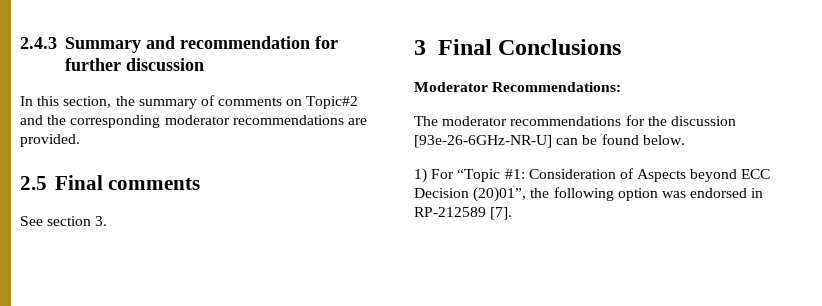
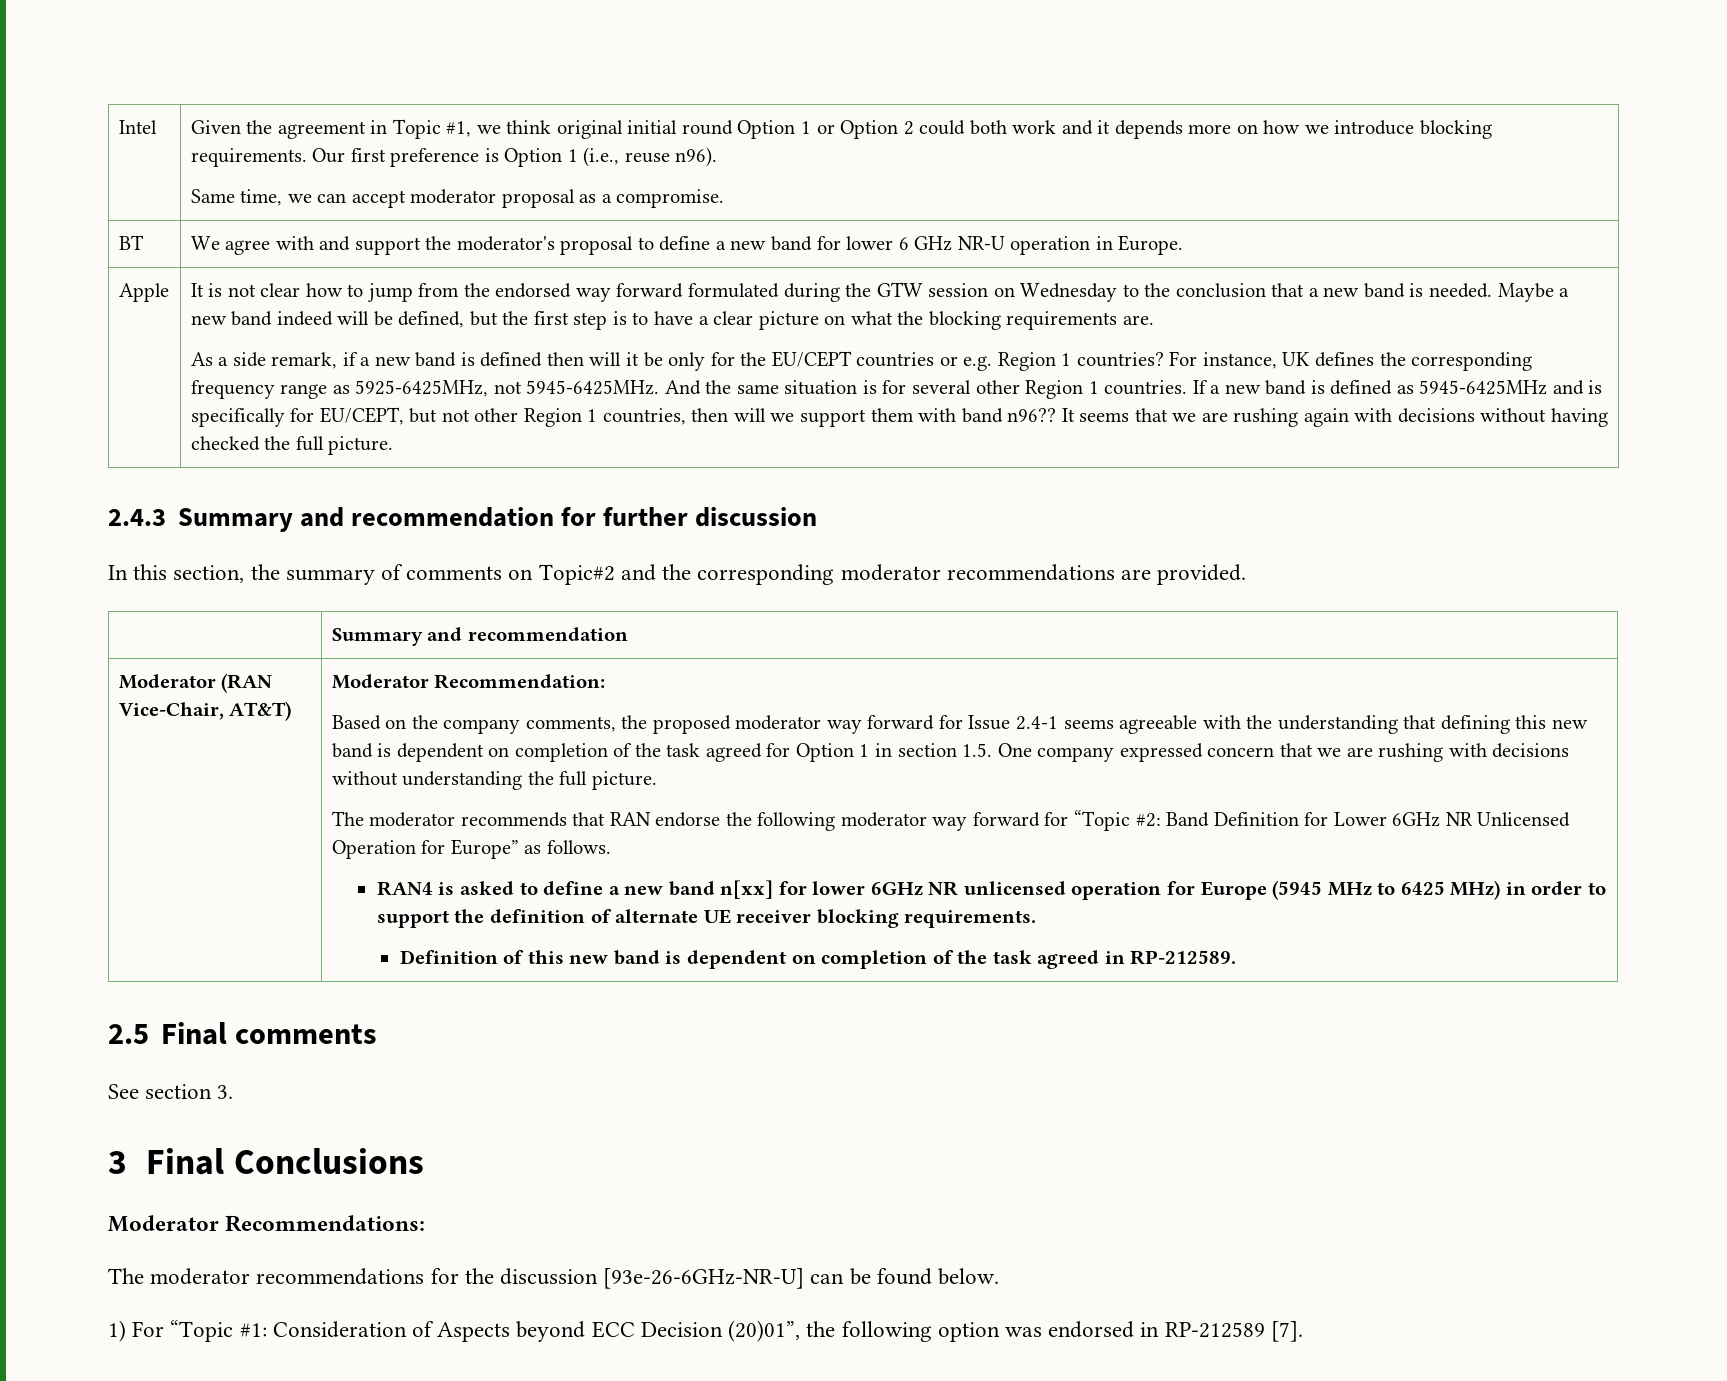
+ Intel | Given the agreement in Topic #1, we think original initial round Option 1 or Option 2 could both work and it depends more on how we introduce blocking requirements. Our first preference is Option 1 (i.e., reuse n96).
+ Same time, we can accept moderator proposal as a compromise.
+ BT | We agree with and support the moderator's proposal to define a new band for lower 6 GHz NR-U operation in Europe.
+ Apple | It is not clear how to jump from the endorsed way forward formulated during the GTW session on Wednesday to the conclusion that a new band is needed. Maybe a new band indeed will be defined, but the first step is to have a clear picture on what the blocking requirements are.
+ As a side remark, if a new band is defined then will it be only for the EU/CEPT countries or e.g. Region 1 countries? For instance, UK defines the corresponding frequency range as 5925-6425MHz, not 5945-6425MHz. And the same situation is for several other Region 1 countries. If a new band is defined as 5945-6425MHz and is specifically for EU/CEPT, but not other Region 1 countries, then will we support them with band n96?? It seems that we are rushing again with decisions without having checked the full picture.
+ | Summary and recommendation
+ Moderator (RAN Vice-Chair, AT&T) | Moderator Recommendation:
+ Based on the company comments, the proposed moderator way forward for Issue 2.4-1 seems agreeable with the understanding that defining this new band is dependent on completion of the task agreed for Option 1 in section 1.5. One company expressed concern that we are rushing with decisions without understanding the full picture.
+ The moderator recommends that RAN endorse the following moderator way forward for “Topic #2: Band Definition for Lower 6GHz NR Unlicensed Operation for Europe” as follows.
+ RAN4 is asked to define a new band n[xx] for lower 6GHz NR unlicensed operation for Europe (5945 MHz to 6425 MHz) in order to support the definition of alternate UE receiver blocking requirements.
+ Definition of this new band is dependent on completion of the task agreed in RP-212589.

